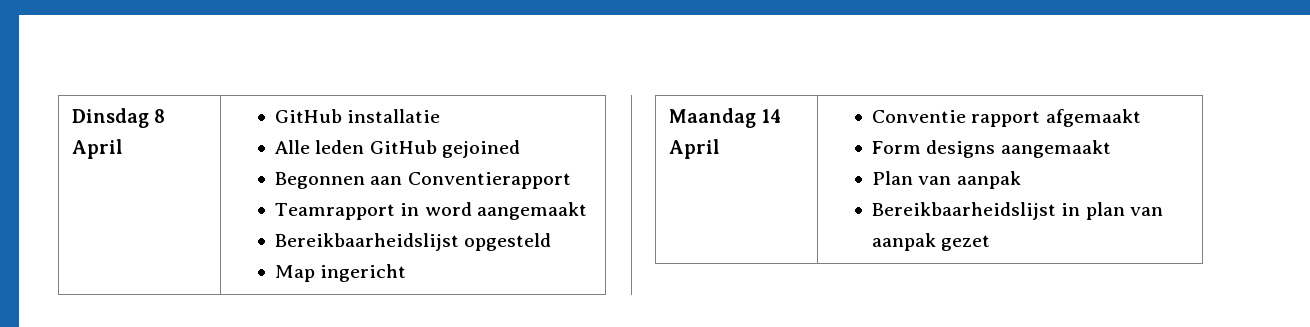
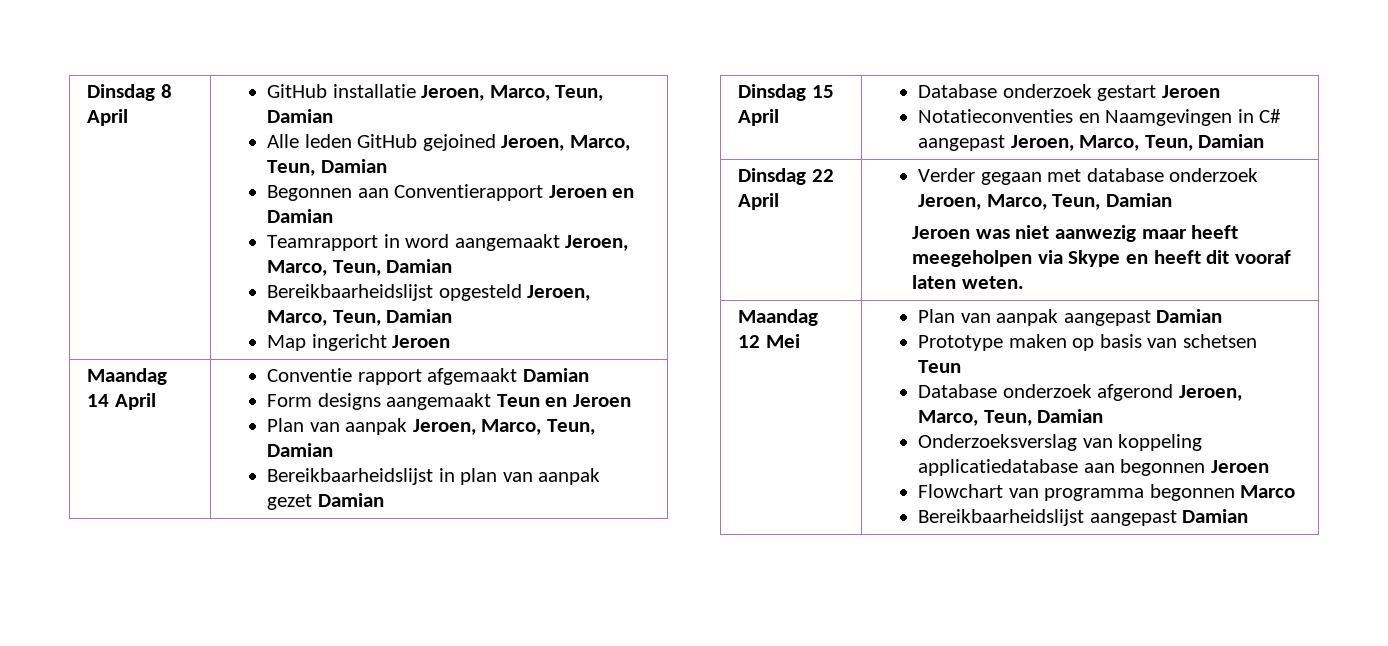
- Dinsdag 8 April | GitHub installatie
- Alle leden GitHub gejoined
- Begonnen aan Conventierapport
- Teamrapport in word aangemaakt
- Bereikbaarheidslijst opgesteld
- Map ingericht
+ Dinsdag 8 April | GitHub installatie Jeroen, Marco, Teun, Damian
+ Alle leden GitHub gejoined Jeroen, Marco, Teun, Damian
+ Begonnen aan Conventierapport Jeroen en Damian
+ Teamrapport in word aangemaakt Jeroen, Marco, Teun, Damian
+ Bereikbaarheidslijst opgesteld Jeroen, Marco, Teun, Damian
+ Map ingericht Jeroen
- Maandag 14 April | Conventie rapport afgemaakt
- Form designs aangemaakt
- Plan van aanpak
- Bereikbaarheidslijst in plan van aanpak gezet
+ Maandag 14 April | Conventie rapport afgemaakt Damian
+ Form designs aangemaakt Teun en Jeroen
+ Plan van aanpak Jeroen, Marco, Teun, Damian
+ Bereikbaarheidslijst in plan van aanpak gezet Damian
+ Dinsdag 15 April | Database onderzoek gestart Jeroen
+ Notatieconventies en Naamgevingen in C# aangepast Jeroen, Marco, Teun, Damian
+ Dinsdag 22 April | Verder gegaan met database onderzoek Jeroen, Marco, Teun, Damian
+ Jeroen was niet aanwezig maar heeft meegeholpen via Skype en heeft dit vooraf laten weten.
+ Maandag 12 Mei | Plan van aanpak aangepast Damian
+ Prototype maken op basis van schetsen Teun
+ Database onderzoek afgerond Jeroen, Marco, Teun, Damian
+ Onderzoeksverslag van koppeling applicatiedatabase aan begonnen Jeroen
+ Flowchart van programma begonnen Marco
+ Bereikbaarheidslijst aangepast Damian

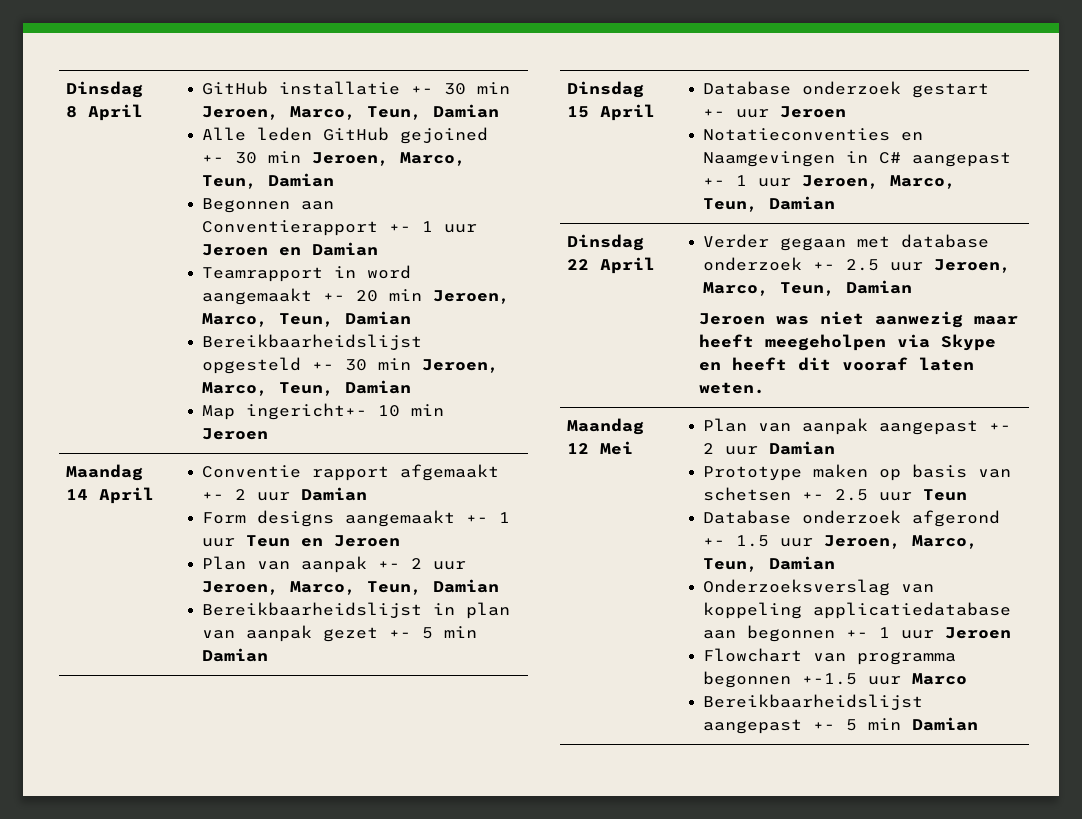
- GitHub installatie Jeroen, Marco, Teun, Damian
+ GitHub installatie +- 30 min Jeroen, Marco, Teun, Damian
- Alle leden GitHub gejoined Jeroen, Marco, Teun, Damian
+ Alle leden GitHub gejoined +- 30 min Jeroen, Marco, Teun, Damian
- Begonnen aan Conventierapport Jeroen en Damian
+ Begonnen aan Conventierapport +- 1 uur Jeroen en Damian
- Teamrapport in word aangemaakt Jeroen, Marco, Teun, Damian
+ Teamrapport in word aangemaakt +- 20 min Jeroen, Marco, Teun, Damian
- Bereikbaarheidslijst opgesteld Jeroen, Marco, Teun, Damian
+ Bereikbaarheidslijst opgesteld +- 30 min Jeroen, Marco, Teun, Damian
- Map ingericht Jeroen
+ Map ingericht+- 10 min Jeroen
- Maandag 14 April | Conventie rapport afgemaakt Damian
- Form designs aangemaakt Teun en Jeroen
- Plan van aanpak Jeroen, Marco, Teun, Damian
- Bereikbaarheidslijst in plan van aanpak gezet Damian
+ Maandag 14 April | Conventie rapport afgemaakt +- 2 uur Damian
+ Form designs aangemaakt +- 1 uur Teun en Jeroen
+ Plan van aanpak +- 2 uur Jeroen, Marco, Teun, Damian
+ Bereikbaarheidslijst in plan van aanpak gezet +- 5 min Damian
- Dinsdag 15 April | Database onderzoek gestart Jeroen
- Notatieconventies en Naamgevingen in C# aangepast Jeroen, Marco, Teun, Damian
+ Dinsdag 15 April | Database onderzoek gestart +- uur Jeroen
+ Notatieconventies en Naamgevingen in C# aangepast +- 1 uur Jeroen, Marco, Teun, Damian
- Dinsdag 22 April | Verder gegaan met database onderzoek Jeroen, Marco, Teun, Damian
+ Dinsdag 22 April | Verder gegaan met database onderzoek +- 2.5 uur Jeroen, Marco, Teun, Damian
- Plan van aanpak aangepast Damian
+ Plan van aanpak aangepast +- 2 uur Damian
- Prototype maken op basis van schetsen Teun
+ Prototype maken op basis van schetsen +- 2.5 uur Teun
- Database onderzoek afgerond Jeroen, Marco, Teun, Damian
+ Database onderzoek afgerond +- 1.5 uur Jeroen, Marco, Teun, Damian
- Onderzoeksverslag van koppeling applicatiedatabase aan begonnen Jeroen
+ Onderzoeksverslag van koppeling applicatiedatabase aan begonnen +- 1 uur Jeroen
- Flowchart van programma begonnen Marco
+ Flowchart van programma begonnen +-1.5 uur Marco
- Bereikbaarheidslijst aangepast Damian
+ Bereikbaarheidslijst aangepast +- 5 min Damian

